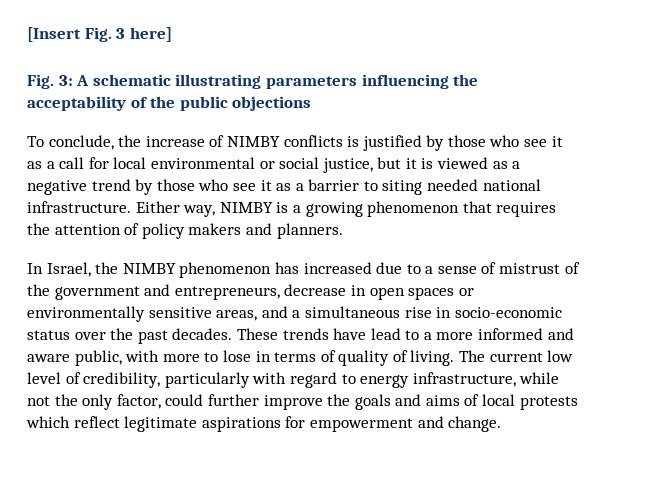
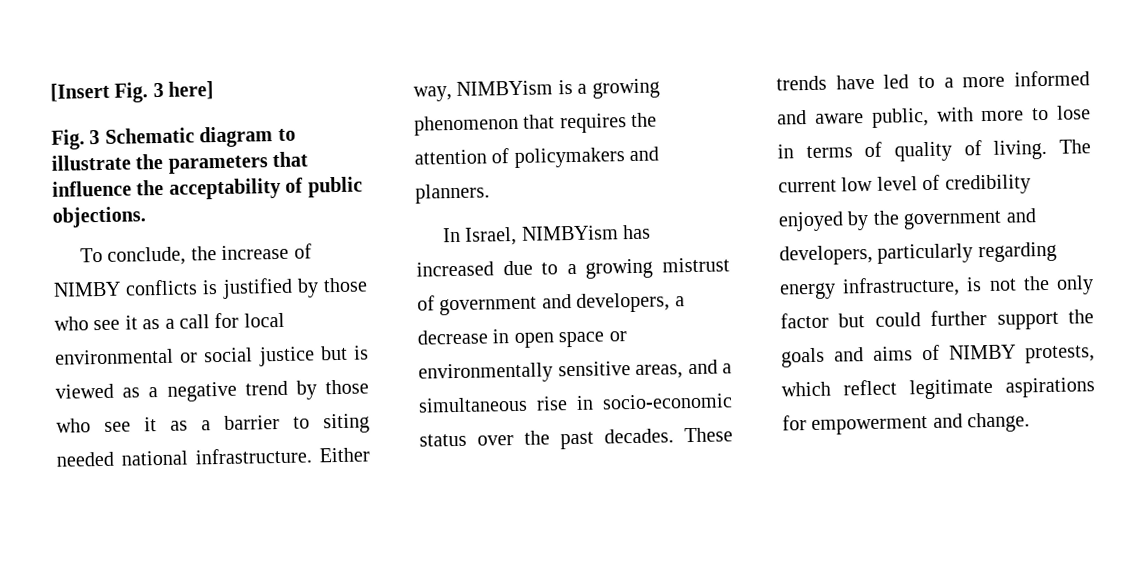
- Fig. 3: A schematic illustrating parameters influencing the acceptability of the public objections
+ Fig. 3 Schematic diagram to illustrate the parameters that influence the acceptability of public objections.
- To conclude, the increase of NIMBY conflicts is justified by those who see it as a call for local environmental or social justice, but it is viewed as a negative trend by those who see it as a barrier to siting needed national infrastructure.
+ To conclude, the increase of NIMBY conflicts is justified by those who see it as a call for local environmental or social justice but is viewed as a negative trend by those who see it as a barrier to siting needed national infrastructure.
- Either way, NIMBY is a growing phenomenon that requires the attention of policy makers and planners.
+ Either way, NIMBYism is a growing phenomenon that requires the attention of policymakers and planners.
- In Israel, the NIMBY phenomenon has increased due to a sense of mistrust of the government and entrepreneurs, decrease in open spaces or environmentally sensitive areas, and a simultaneous rise in socio-economic status over the past decades.
+ In Israel, NIMBYism has increased due to a growing mistrust of government and developers, a decrease in open space or environmentally sensitive areas, and a simultaneous rise in socio-economic status over the past decades.
- These trends have lead to a more informed and aware public, with more to lose in terms of quality of living.
+ These trends have led to a more informed and aware public, with more to lose in terms of quality of living.
- The current low level of credibility, particularly with regard to energy infrastructure, while not the only factor, could further improve the goals and aims of local protests which reflect legitimate aspirations for empowerment and change.
+ The current low level of credibility enjoyed by the government and developers, particularly regarding energy infrastructure, is not the only factor but could further support the goals and aims of NIMBY protests, which reflect legitimate aspirations for empowerment and change.

